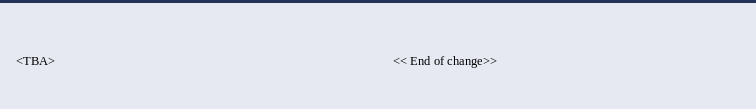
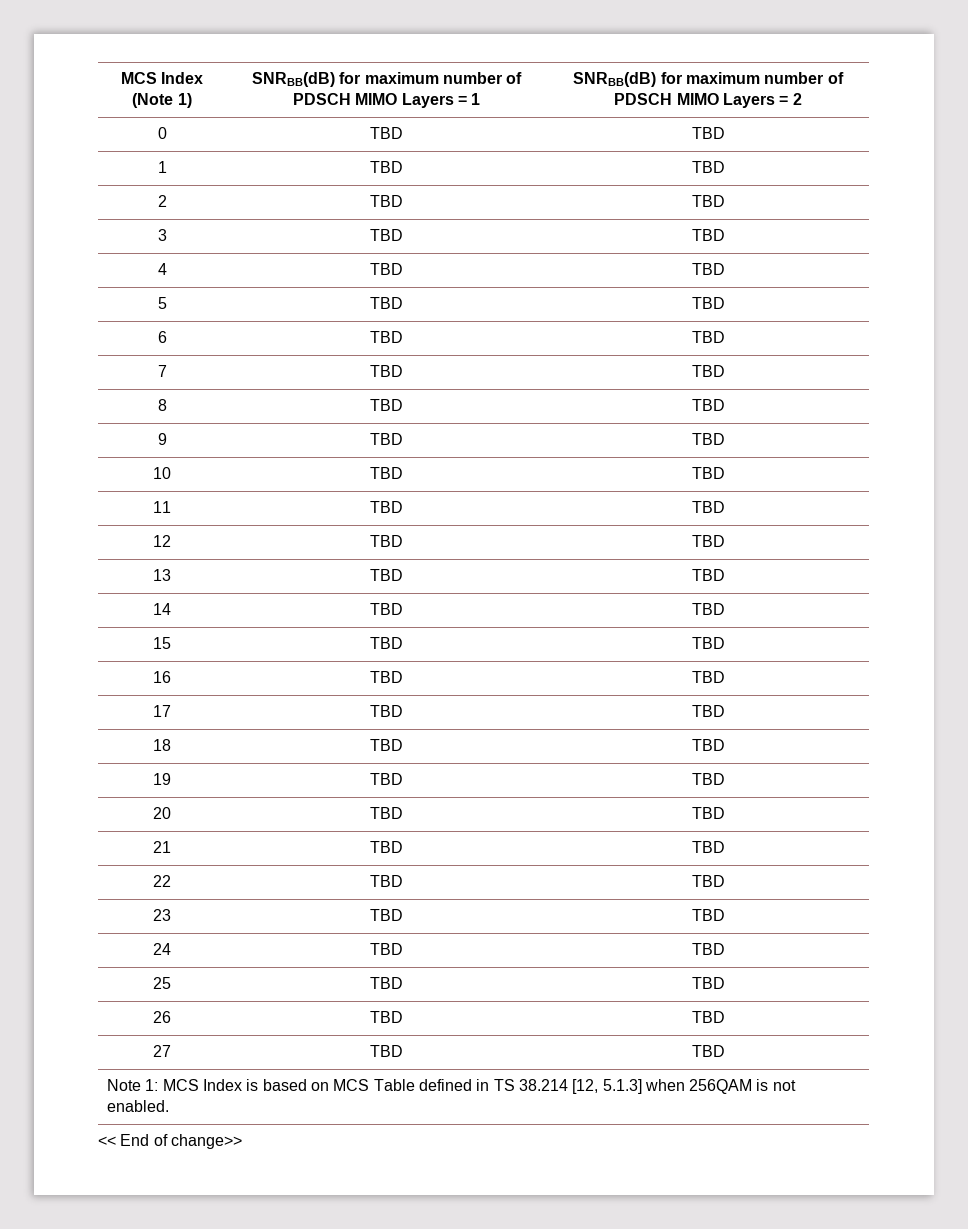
- <TBA>
+ MCS Index (Note 1) | SNRBB(dB) for maximum number of PDSCH MIMO Layers = 1 | SNRBB(dB) for maximum number of PDSCH MIMO Layers = 2
+ 0 | TBD | TBD
+ 1 | TBD | TBD
+ 2 | TBD | TBD
+ 3 | TBD | TBD
+ 4 | TBD | TBD
+ 5 | TBD | TBD
+ 6 | TBD | TBD
+ 7 | TBD | TBD
+ 8 | TBD | TBD
+ 9 | TBD | TBD
+ 10 | TBD | TBD
+ 11 | TBD | TBD
+ 12 | TBD | TBD
+ 13 | TBD | TBD
+ 14 | TBD | TBD
+ 15 | TBD | TBD
+ 16 | TBD | TBD
+ 17 | TBD | TBD
+ 18 | TBD | TBD
+ 19 | TBD | TBD
+ 20 | TBD | TBD
+ 21 | TBD | TBD
+ 22 | TBD | TBD
+ 23 | TBD | TBD
+ 24 | TBD | TBD
+ 25 | TBD | TBD
+ 26 | TBD | TBD
+ 27 | TBD | TBD
+ Note 1: MCS Index is based on MCS Table defined in TS 38.214 [12, 5.1.3] when 256QAM is not enabled.

